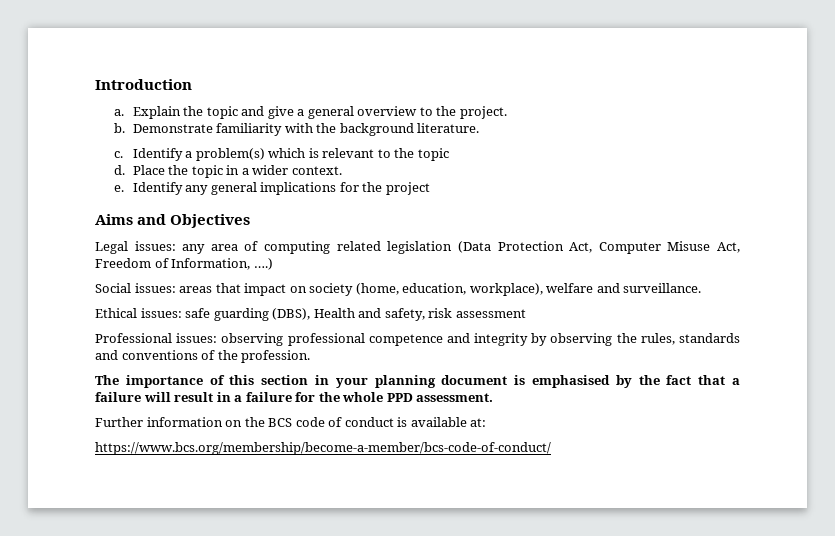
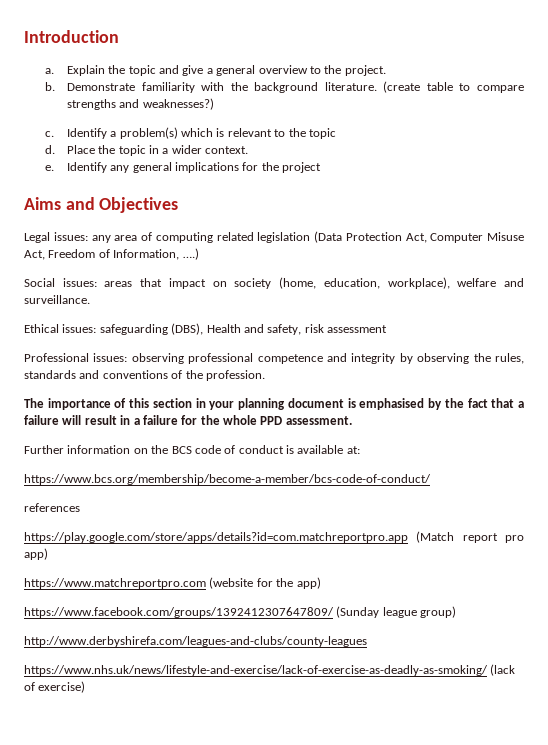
+ (create table to compare strengths and weaknesses?)
- Ethical issues: safe guarding (DBS), Health and safety, risk assessment
+ Ethical issues: safeguarding (DBS), Health and safety, risk assessment
+ references
+ https://play.google.com/store/apps/details?id=com.matchreportpro.app (Match report pro app)
+ https://www.matchreportpro.com (website for the app)
+ https://www.facebook.com/groups/1392412307647809/ (Sunday league group)
+ http://www.derbyshirefa.com/leagues-and-clubs/county-leagues
+ https://www.nhs.uk/news/lifestyle-and-exercise/lack-of-exercise-as-deadly-as-smoking/ (lack of exercise)

